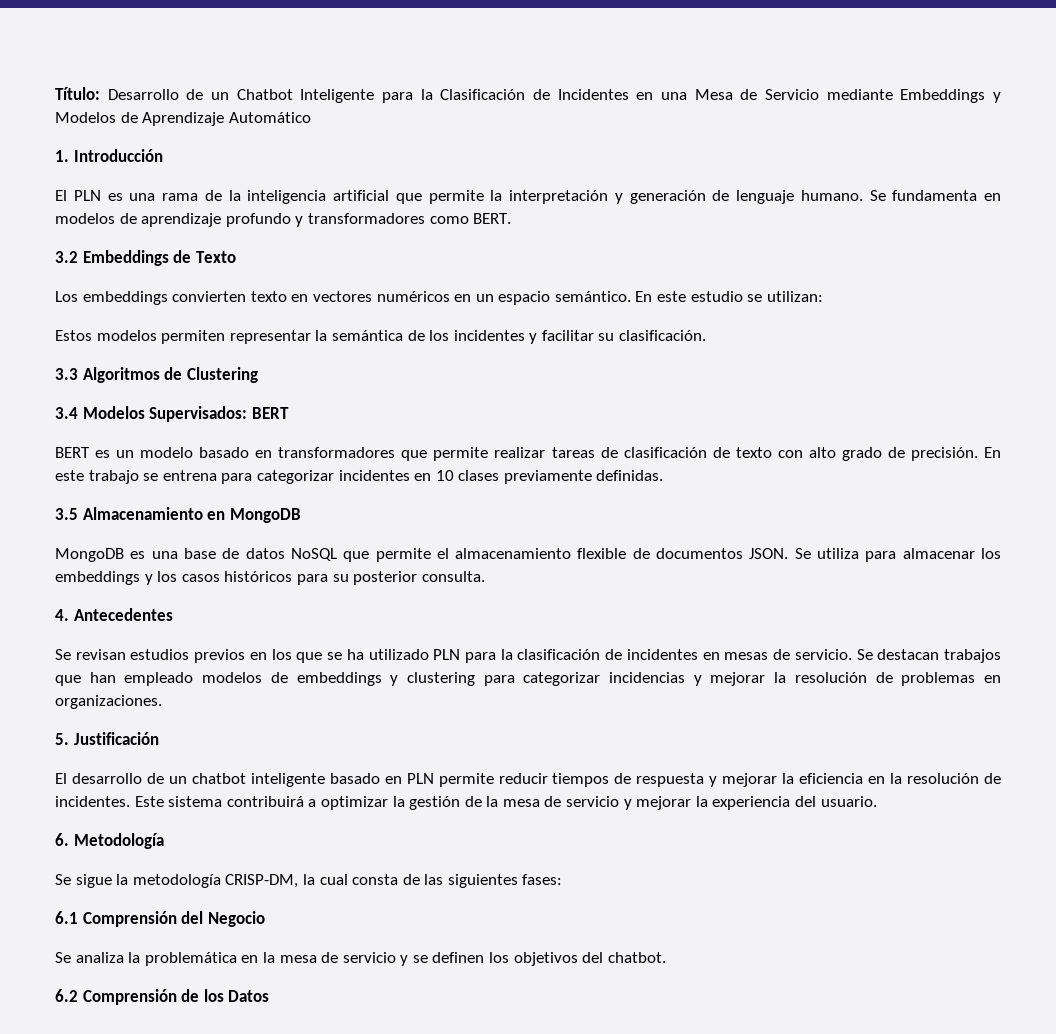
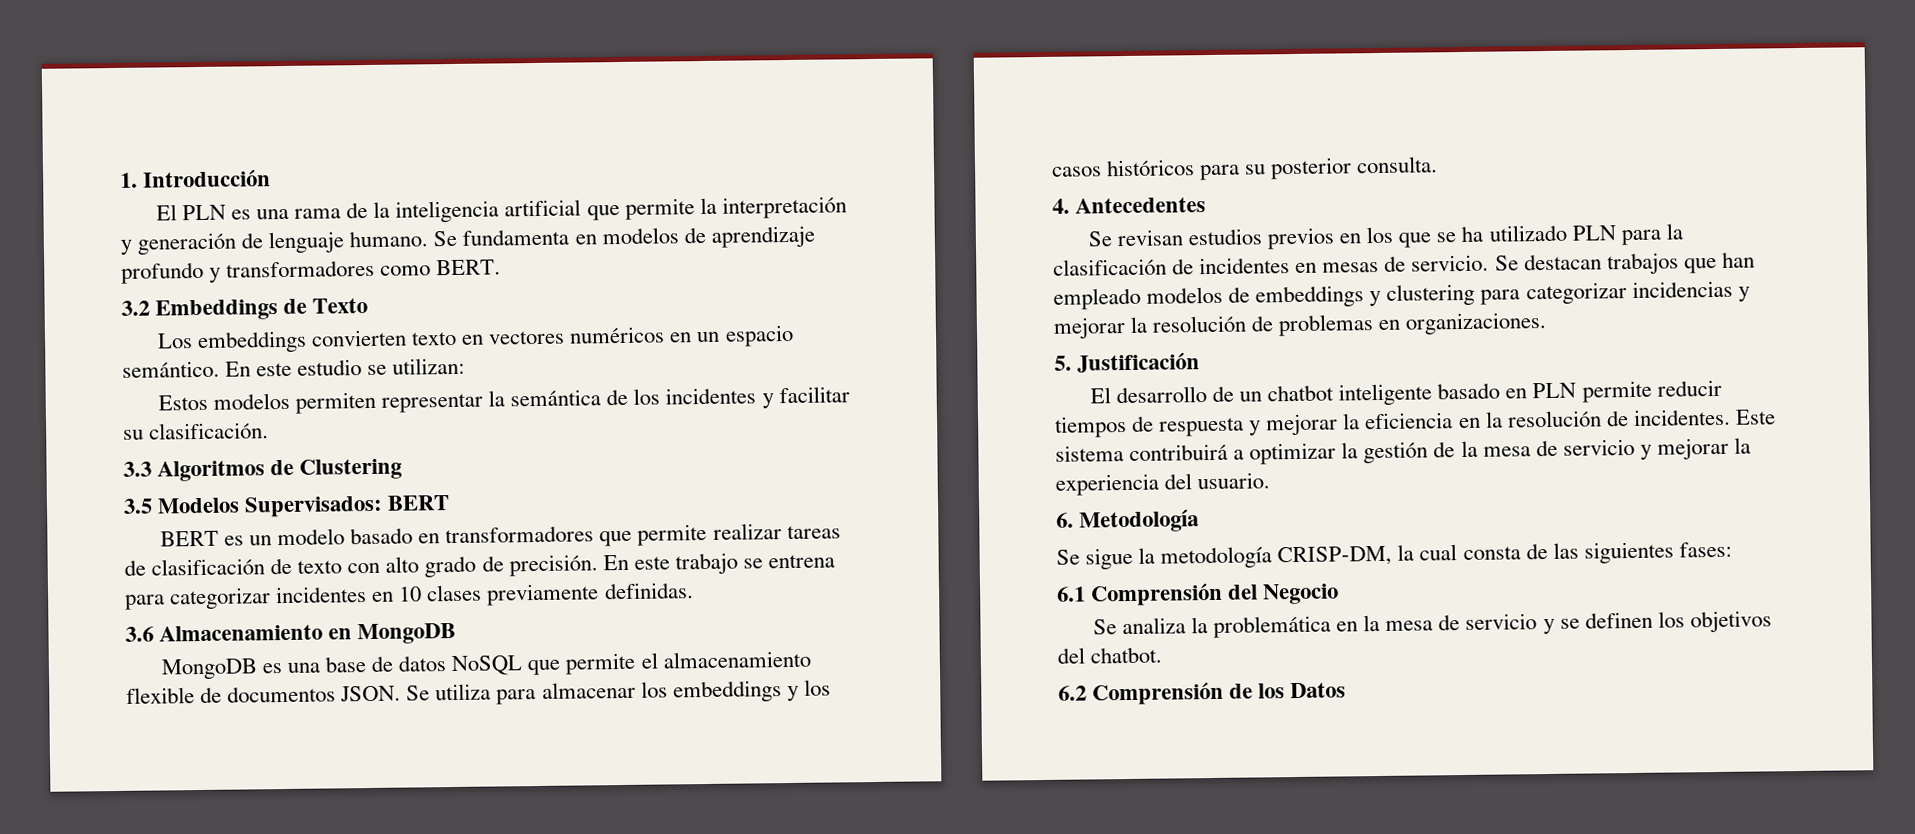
- Título: Desarrollo de un Chatbot Inteligente para la Clasificación de Incidentes en una Mesa de Servicio mediante Embeddings y Modelos de Aprendizaje Automático
- 3.4 Modelos Supervisados: BERT
+ 3.5 Modelos Supervisados: BERT
- 3.5 Almacenamiento en MongoDB
+ 3.6 Almacenamiento en MongoDB

